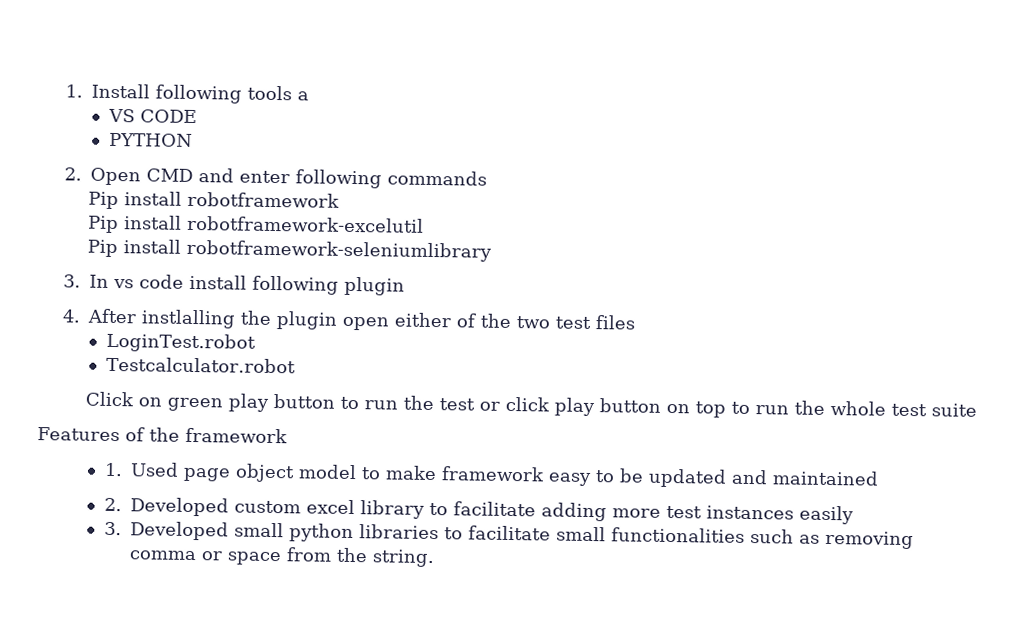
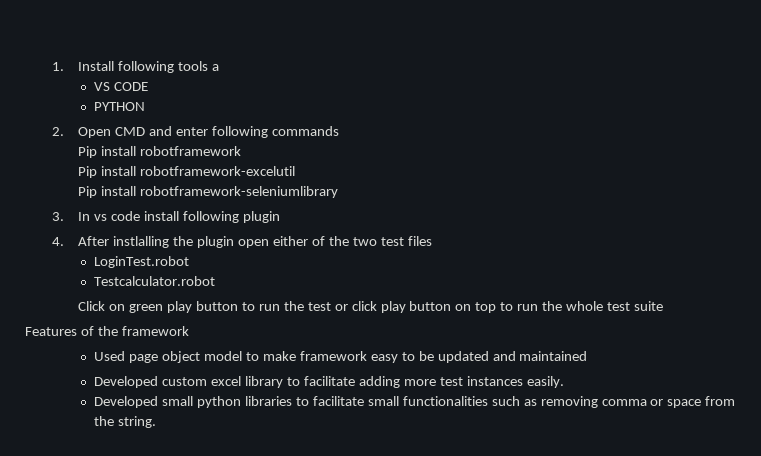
- 1. Used page object model to make framework easy to be updated and maintained
+ Used page object model to make framework easy to be updated and maintained
- 2. Developed custom excel library to facilitate adding more test instances easily
- 3. Developed small python libraries to facilitate small functionalities such as removing comma or space from the string.
+ Developed custom excel library to facilitate adding more test instances easily.
+ Developed small python libraries to facilitate small functionalities such as removing comma or space from the string.

